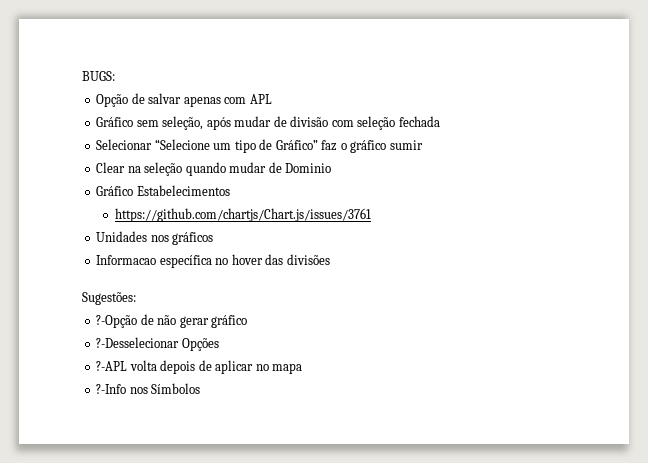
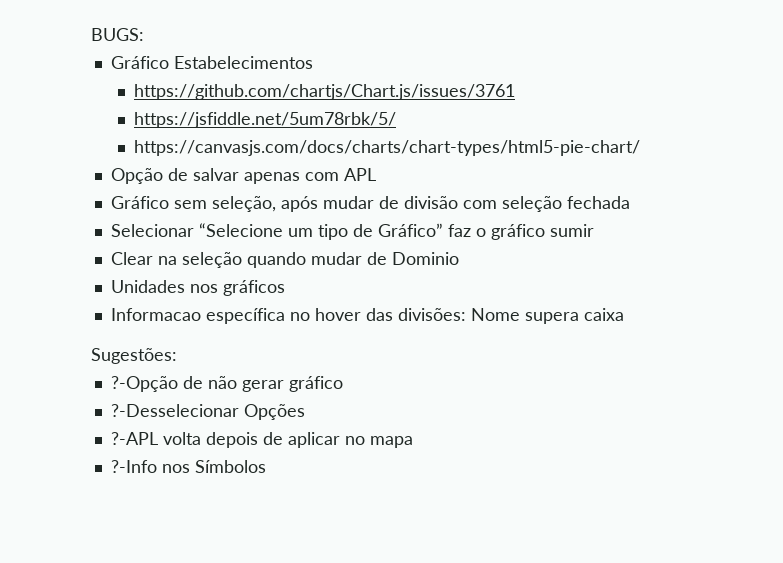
+ Gráfico Estabelecimentos
+ https://github.com/chartjs/Chart.js/issues/3761
+ https://jsfiddle.net/5um78rbk/5/
+ https://canvasjs.com/docs/charts/chart-types/html5-pie-chart/
- Gráfico Estabelecimentos
- https://github.com/chartjs/Chart.js/issues/3761
- Informacao específica no hover das divisões
+ Informacao específica no hover das divisões: Nome supera caixa

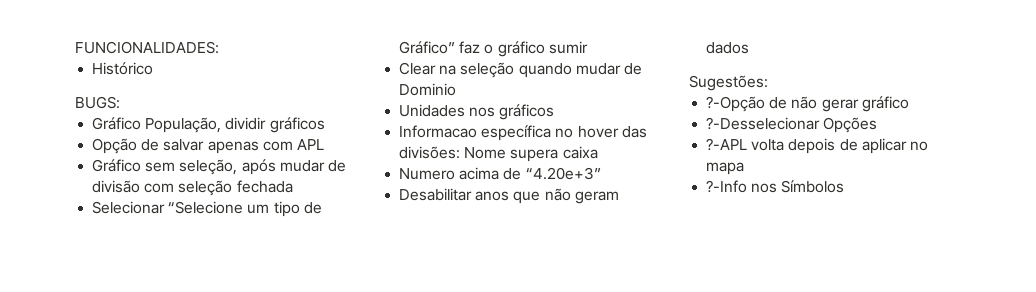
+ FUNCIONALIDADES:
+ Histórico
- Gráfico Estabelecimentos
- https://github.com/chartjs/Chart.js/issues/3761
- https://jsfiddle.net/5um78rbk/5/
- https://canvasjs.com/docs/charts/chart-types/html5-pie-chart/
+ Gráfico População, dividir gráficos
+ Numero acima de “4.20e+3”
+ Desabilitar anos que não geram dados

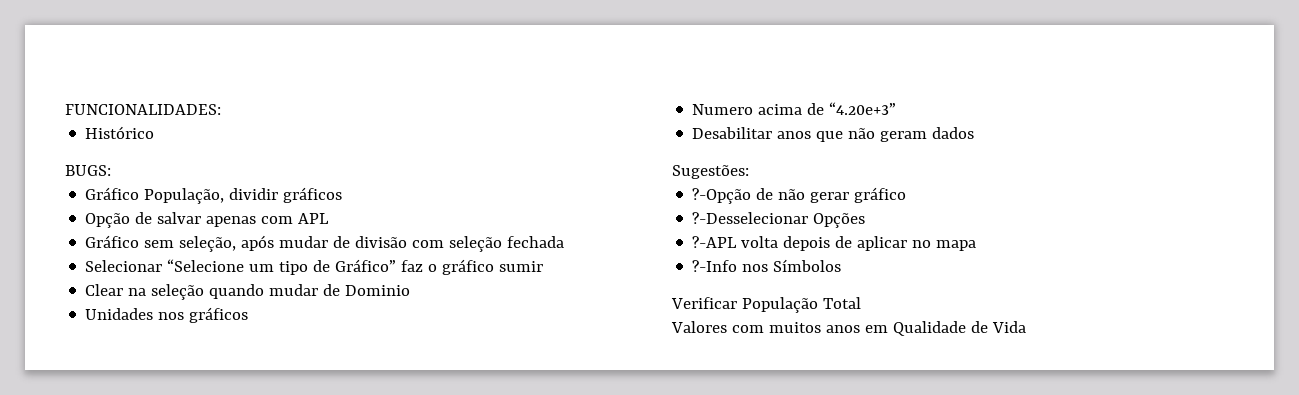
- Informacao específica no hover das divisões: Nome supera caixa
+ Verificar População Total
+ Valores com muitos anos em Qualidade de Vida

